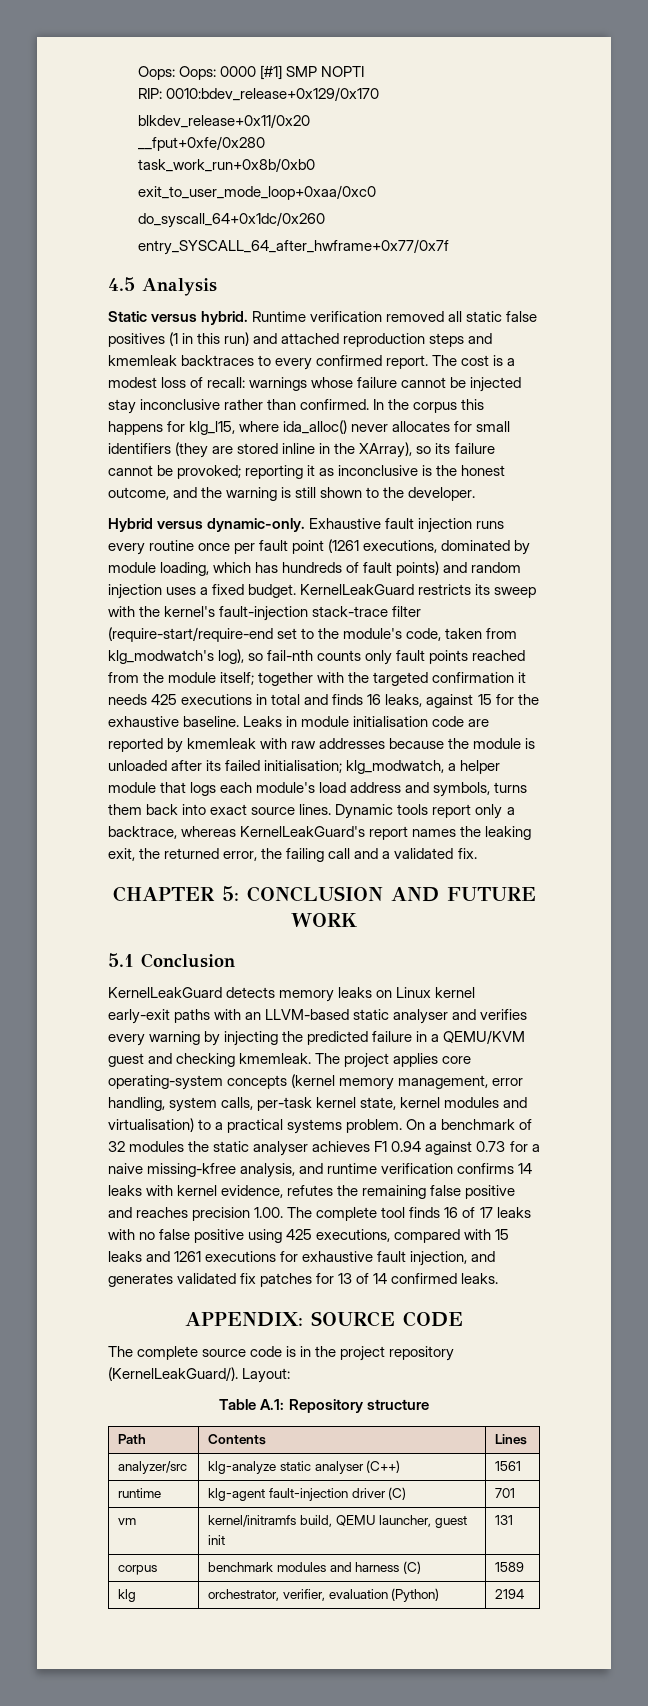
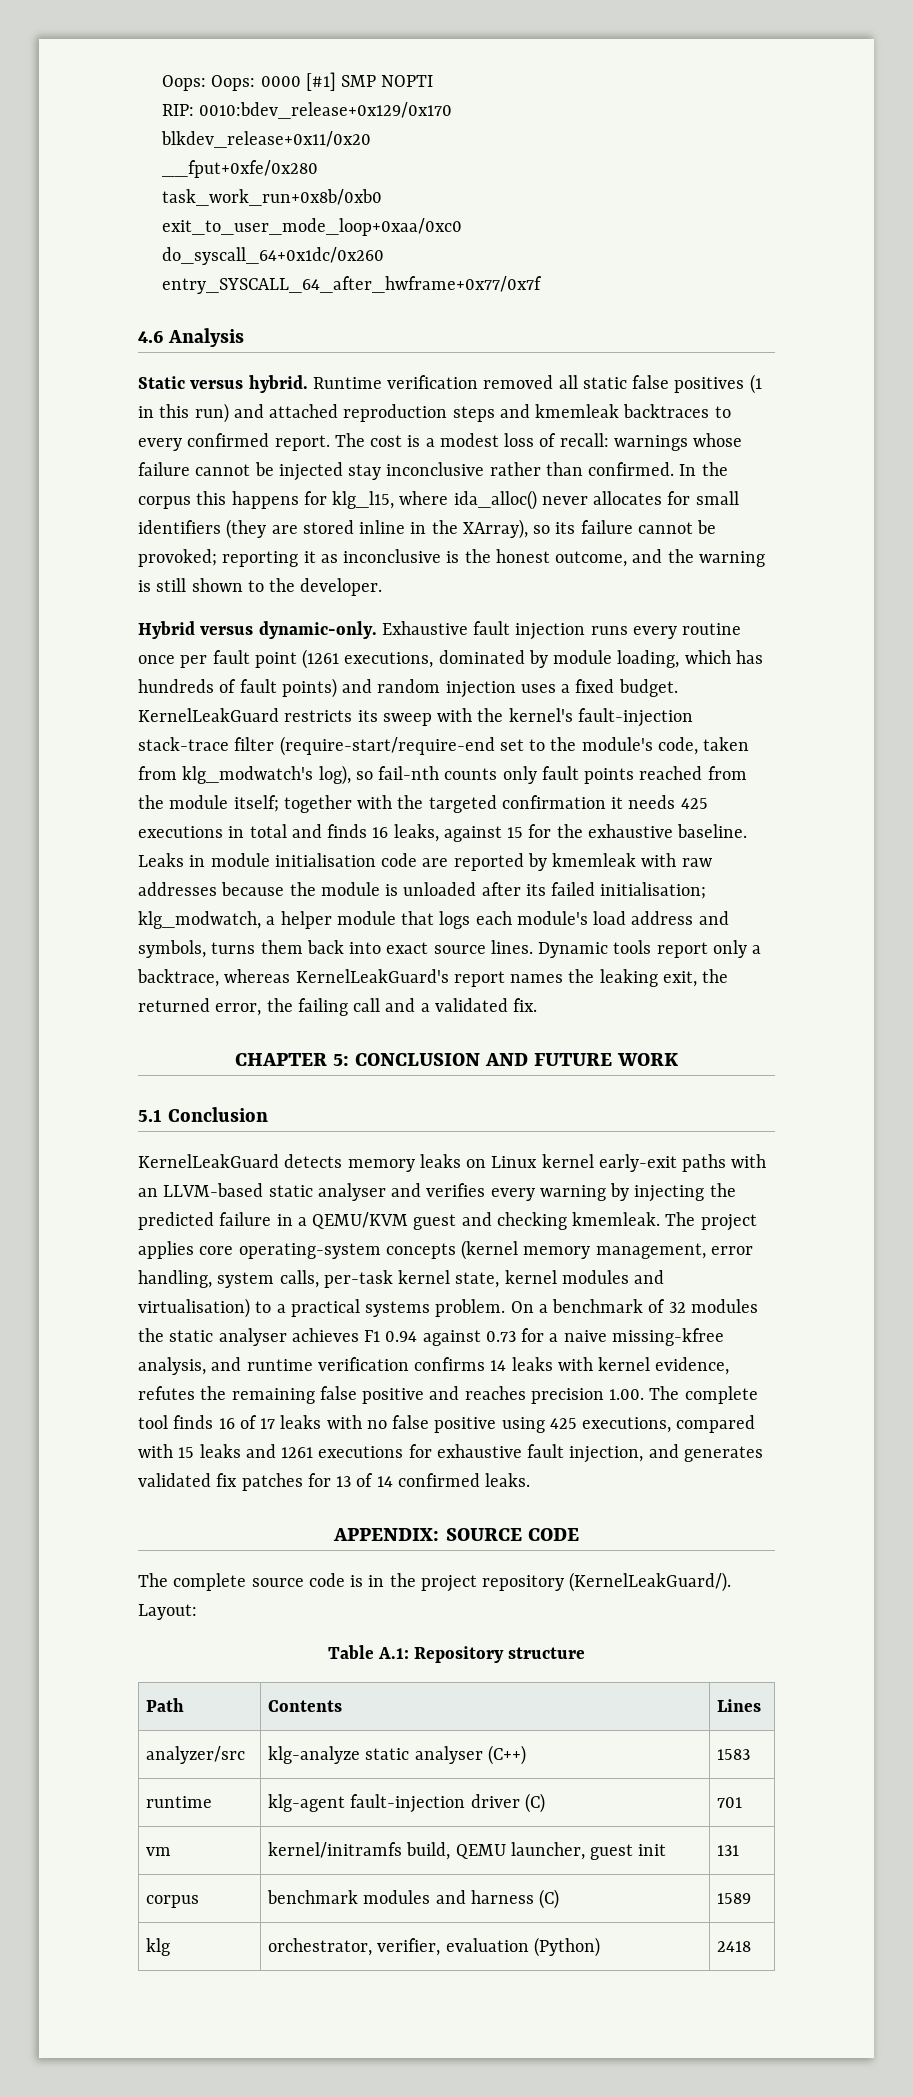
- 4.5 Analysis
+ 4.6 Analysis
- analyzer/src | klg-analyze static analyser (C++) | 1561
+ analyzer/src | klg-analyze static analyser (C++) | 1583
- klg | orchestrator, verifier, evaluation (Python) | 2194
+ klg | orchestrator, verifier, evaluation (Python) | 2418

